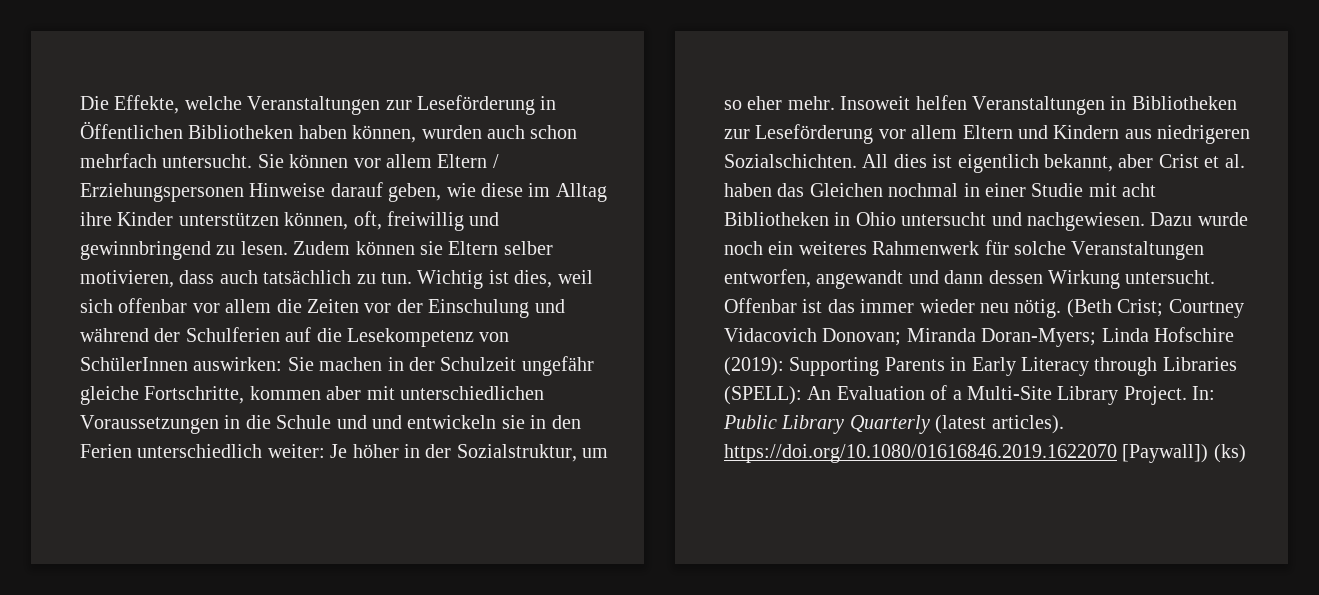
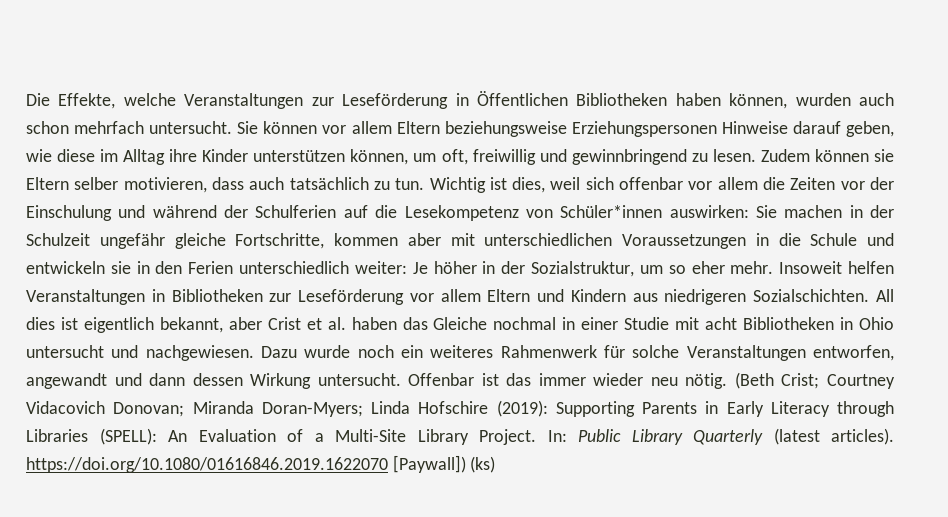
- Sie können vor allem Eltern / Erziehungspersonen Hinweise darauf geben, wie diese im Alltag ihre Kinder unterstützen können, oft, freiwillig und gewinnbringend zu lesen.
+ Sie können vor allem Eltern beziehungsweise Erziehungspersonen Hinweise darauf geben, wie diese im Alltag ihre Kinder unterstützen können, um oft, freiwillig und gewinnbringend zu lesen.
- Wichtig ist dies, weil sich offenbar vor allem die Zeiten vor der Einschulung und während der Schulferien auf die Lesekompetenz von SchülerInnen auswirken: Sie machen in der Schulzeit ungefähr gleiche Fortschritte, kommen aber mit unterschiedlichen Voraussetzungen in die Schule und und entwickeln sie in den Ferien unterschiedlich weiter: Je höher in der Sozialstruktur, um so eher mehr.
+ Wichtig ist dies, weil sich offenbar vor allem die Zeiten vor der Einschulung und während der Schulferien auf die Lesekompetenz von Schüler*innen auswirken: Sie machen in der Schulzeit ungefähr gleiche Fortschritte, kommen aber mit unterschiedlichen Voraussetzungen in die Schule und entwickeln sie in den Ferien unterschiedlich weiter: Je höher in der Sozialstruktur, um so eher mehr.
- All dies ist eigentlich bekannt, aber Crist et al. haben das Gleichen nochmal in einer Studie mit acht Bibliotheken in Ohio untersucht und nachgewiesen.
+ All dies ist eigentlich bekannt, aber Crist et al. haben das Gleiche nochmal in einer Studie mit acht Bibliotheken in Ohio untersucht und nachgewiesen.

